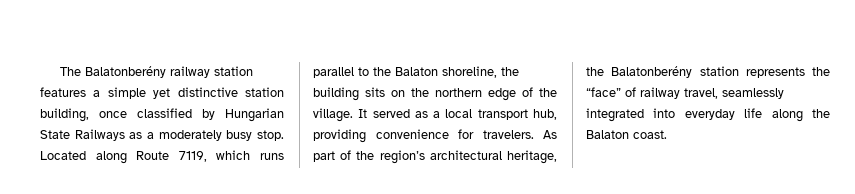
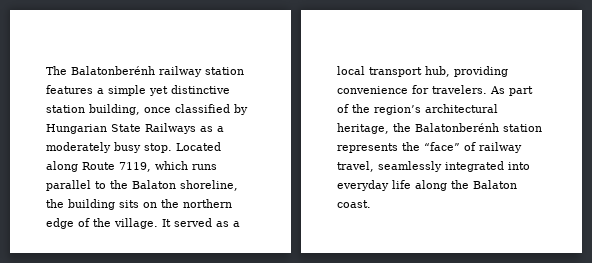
- The Balatonberény railway station features a simple yet distinctive station building, once classified by Hungarian State Railways as a moderately busy stop.
+ The Balatonberénh railway station features a simple yet distinctive station building, once classified by Hungarian State Railways as a moderately busy stop.
- As part of the region’s architectural heritage, the Balatonberény station represents the “face” of railway travel, seamlessly integrated into everyday life along the Balaton coast.
+ As part of the region’s architectural heritage, the Balatonberénh station represents the “face” of railway travel, seamlessly integrated into everyday life along the Balaton coast.

